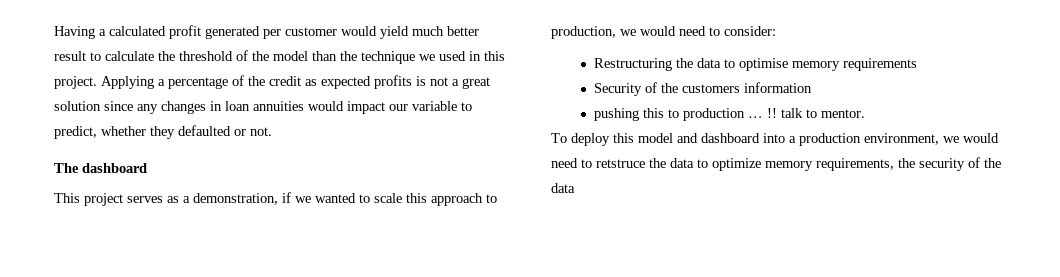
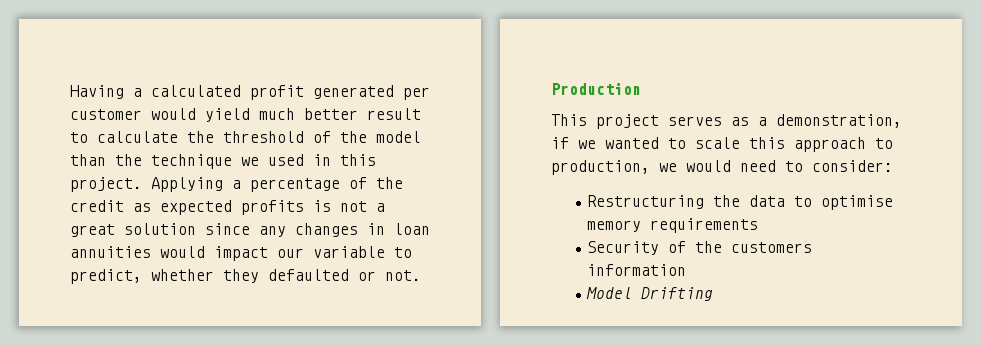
- The dashboard
+ Production
- pushing this to production … !! talk to mentor.
- To deploy this model and dashboard into a production environment, we would need to retstruce the data to optimize memory requirements, the security of the data
+ Model Drifting

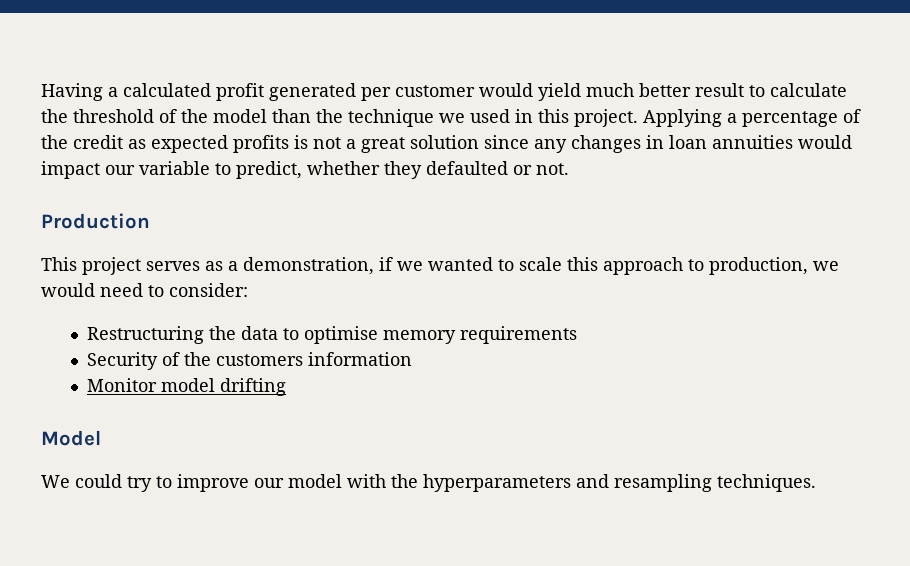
- Model Drifting
+ Monitor model drifting
+ Model
+ We could try to improve our model with the hyperparameters and resampling techniques.

